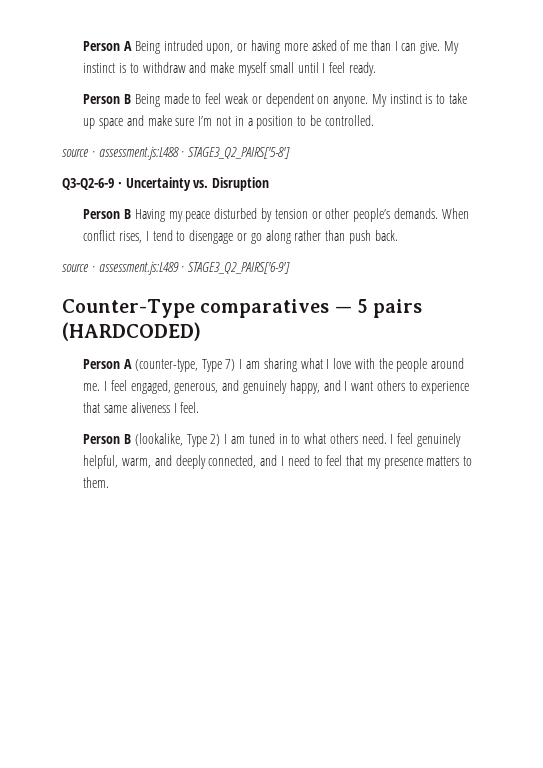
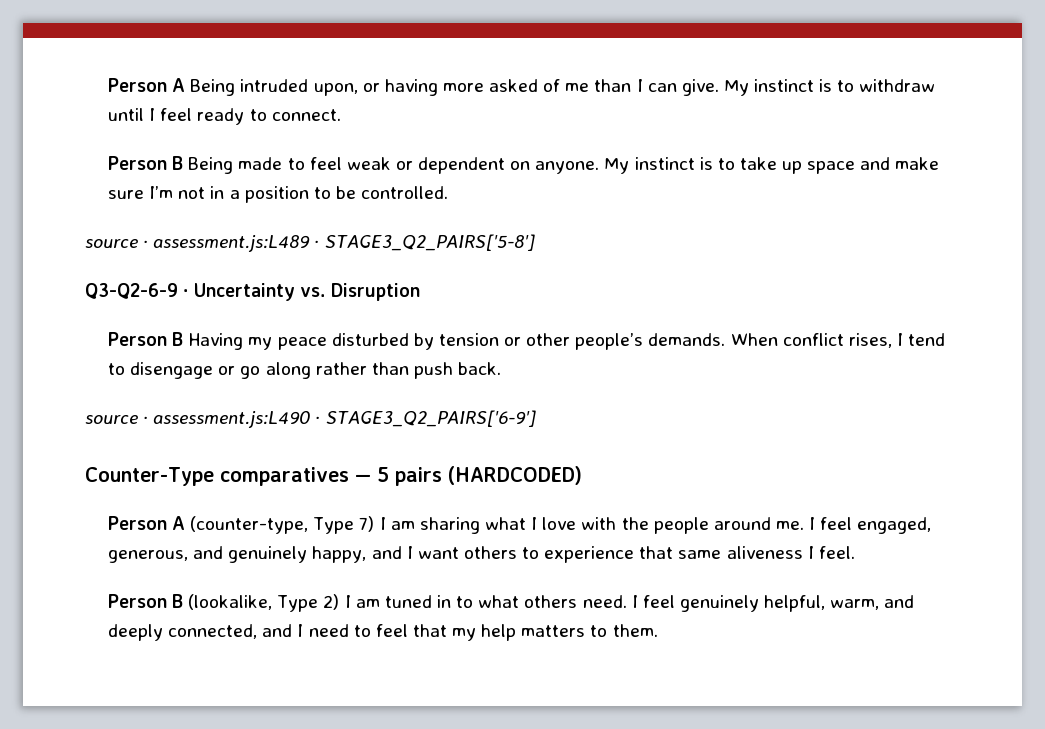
- My instinct is to withdraw and make myself small until I feel ready.
+ My instinct is to withdraw until I feel ready to connect.
- source · assessment.js:L488 · STAGE3_Q2_PAIRS['5-8']
+ source · assessment.js:L489 · STAGE3_Q2_PAIRS['5-8']
- source · assessment.js:L489 · STAGE3_Q2_PAIRS['6-9']
+ source · assessment.js:L490 · STAGE3_Q2_PAIRS['6-9']
- I feel genuinely helpful, warm, and deeply connected, and I need to feel that my presence matters to them.
+ I feel genuinely helpful, warm, and deeply connected, and I need to feel that my help matters to them.

